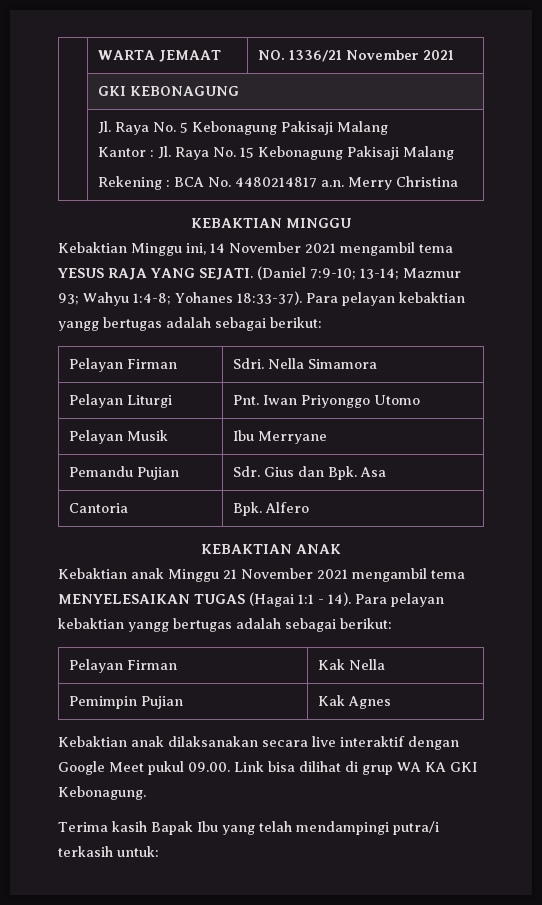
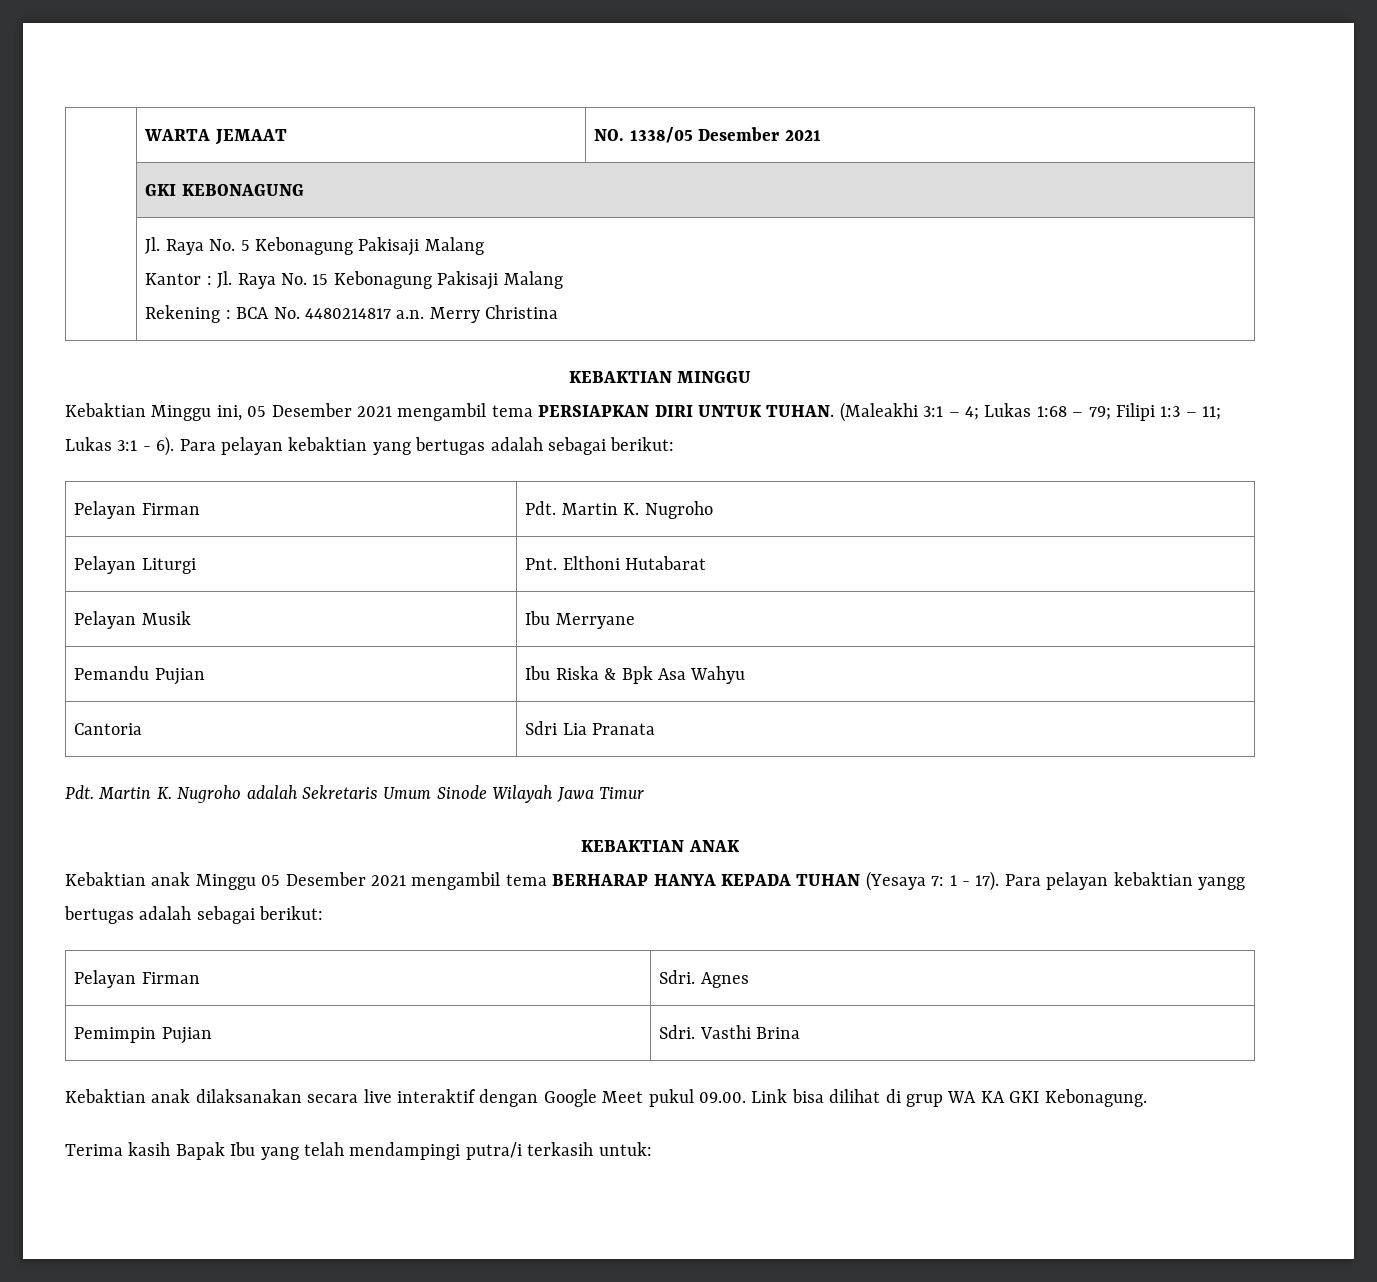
- | WARTA JEMAAT | NO. 1336/21 November 2021
+ | WARTA JEMAAT | NO. 1338/05 Desember 2021
- Kebaktian Minggu ini, 14 November 2021 mengambil tema YESUS RAJA YANG SEJATI. (Daniel 7:9-10; 13-14; Mazmur 93; Wahyu 1:4-8; Yohanes 18:33-37).
+ Kebaktian Minggu ini, 05 Desember 2021 mengambil tema PERSIAPKAN DIRI UNTUK TUHAN. (Maleakhi 3:1 – 4; Lukas 1:68 – 79; Filipi 1:3 – 11; Lukas 3:1 - 6). Para pelayan kebaktian yang bertugas adalah sebagai berikut:
+ Pelayan Firman | Pdt. Martin K. Nugroho
+ Pelayan Liturgi | Pnt. Elthoni Hutabarat
+ Pelayan Musik | Ibu Merryane
+ Pemandu Pujian | Ibu Riska & Bpk Asa Wahyu
+ Cantoria | Sdri Lia Pranata
+ Pdt. Martin K. Nugroho adalah Sekretaris Umum Sinode Wilayah Jawa Timur
+ KEBAKTIAN ANAK
+ Kebaktian anak Minggu 05 Desember 2021 mengambil tema BERHARAP HANYA KEPADA TUHAN (Yesaya 7: 1 - 17).
- Pelayan Firman | Sdri. Nella Simamora
- Pelayan Liturgi | Pnt. Iwan Priyonggo Utomo
- Pelayan Musik | Ibu Merryane
- Pemandu Pujian | Sdr. Gius dan Bpk. Asa
- Cantoria | Bpk. Alfero
- KEBAKTIAN ANAK
- Kebaktian anak Minggu 21 November 2021 mengambil tema MENYELESAIKAN TUGAS (Hagai 1:1 - 14). Para pelayan kebaktian yangg bertugas adalah sebagai berikut:
- Pelayan Firman | Kak Nella
+ Pelayan Firman | Sdri. Agnes
- Pemimpin Pujian | Kak Agnes
+ Pemimpin Pujian | Sdri. Vasthi Brina

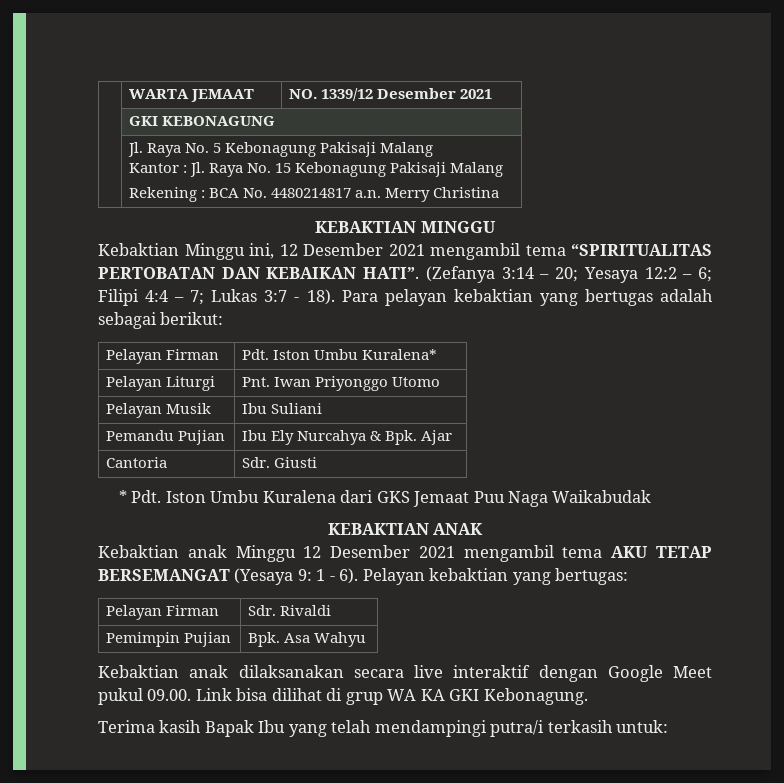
- | WARTA JEMAAT | NO. 1338/05 Desember 2021
+ | WARTA JEMAAT | NO. 1339/12 Desember 2021
- Kebaktian Minggu ini, 05 Desember 2021 mengambil tema PERSIAPKAN DIRI UNTUK TUHAN. (Maleakhi 3:1 – 4; Lukas 1:68 – 79; Filipi 1:3 – 11; Lukas 3:1 - 6).
+ Kebaktian Minggu ini, 12 Desember 2021 mengambil tema “SPIRITUALITAS PERTOBATAN DAN KEBAIKAN HATI”. (Zefanya 3:14 – 20; Yesaya 12:2 – 6; Filipi 4:4 – 7; Lukas 3:7 - 18).
- Pelayan Firman | Pdt. Martin K. Nugroho
+ Pelayan Firman | Pdt. Iston Umbu Kuralena*
- Pelayan Liturgi | Pnt. Elthoni Hutabarat
+ Pelayan Liturgi | Pnt. Iwan Priyonggo Utomo
- Pelayan Musik | Ibu Merryane
+ Pelayan Musik | Ibu Suliani
- Pemandu Pujian | Ibu Riska & Bpk Asa Wahyu
- Cantoria | Sdri Lia Pranata
- Pdt. Martin K. Nugroho adalah Sekretaris Umum Sinode Wilayah Jawa Timur
+ Pemandu Pujian | Ibu Ely Nurcahya & Bpk. Ajar
+ Cantoria | Sdr. Giusti
+ * Pdt. Iston Umbu Kuralena dari GKS Jemaat Puu Naga Waikabudak
- Kebaktian anak Minggu 05 Desember 2021 mengambil tema BERHARAP HANYA KEPADA TUHAN (Yesaya 7: 1 - 17). Para pelayan kebaktian yangg bertugas adalah sebagai berikut:
- Pelayan Firman | Sdri. Agnes
+ Kebaktian anak Minggu 12 Desember 2021 mengambil tema AKU TETAP BERSEMANGAT (Yesaya 9: 1 - 6). Pelayan kebaktian yang bertugas:
+ Pelayan Firman | Sdr. Rivaldi
- Pemimpin Pujian | Sdri. Vasthi Brina
+ Pemimpin Pujian | Bpk. Asa Wahyu

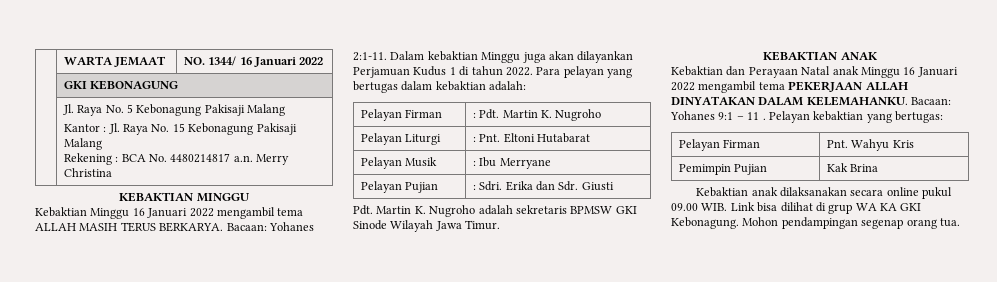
- | WARTA JEMAAT | NO. 1339/12 Desember 2021
+ | WARTA JEMAAT | NO. 1344/ 16 Januari 2022
- Kebaktian Minggu ini, 12 Desember 2021 mengambil tema “SPIRITUALITAS PERTOBATAN DAN KEBAIKAN HATI”. (Zefanya 3:14 – 20; Yesaya 12:2 – 6; Filipi 4:4 – 7; Lukas 3:7 - 18).
+ Kebaktian Minggu 16 Januari 2022 mengambil tema ALLAH MASIH TERUS BERKARYA. Bacaan: Yohanes 2:1-11. Dalam kebaktian Minggu juga akan dilayankan Perjamuan Kudus 1 di tahun 2022.
- Para pelayan kebaktian yang bertugas adalah sebagai berikut:
- Pelayan Firman | Pdt. Iston Umbu Kuralena*
- Pelayan Liturgi | Pnt. Iwan Priyonggo Utomo
- Pelayan Musik | Ibu Suliani
- Pemandu Pujian | Ibu Ely Nurcahya & Bpk. Ajar
- Cantoria | Sdr. Giusti
- * Pdt. Iston Umbu Kuralena dari GKS Jemaat Puu Naga Waikabudak
+ Para pelayan yang bertugas dalam kebaktian adalah:
+ Pelayan Firman | : Pdt. Martin K. Nugroho
+ Pelayan Liturgi | : Pnt. Eltoni Hutabarat
+ Pelayan Musik | : Ibu Merryane
+ Pelayan Pujian | : Sdri. Erika dan Sdr. Giusti
+ Pdt. Martin K. Nugroho adalah sekretaris BPMSW GKI Sinode Wilayah Jawa Timur.
  KEBAKTIAN ANAK
- Kebaktian anak Minggu 12 Desember 2021 mengambil tema AKU TETAP BERSEMANGAT (Yesaya 9: 1 - 6).
+ Kebaktian dan Perayaan Natal anak Minggu 16 Januari 2022 mengambil tema PEKERJAAN ALLAH DINYATAKAN DALAM KELEMAHANKU. Bacaan: Yohanes 9:1 – 11 .
- Pelayan Firman | Sdr. Rivaldi
+ Pelayan Firman | Pnt. Wahyu Kris
- Pemimpin Pujian | Bpk. Asa Wahyu
+ Pemimpin Pujian | Kak Brina
- Kebaktian anak dilaksanakan secara live interaktif dengan Google Meet pukul 09.00. Link bisa dilihat di grup WA KA GKI Kebonagung.
- Terima kasih Bapak Ibu yang telah mendampingi putra/i terkasih untuk:
+ Kebaktian anak dilaksanakan secara online pukul 09.00 WIB. Link bisa dilihat di grup WA KA GKI Kebonagung. Mohon pendampingan segenap orang tua.

